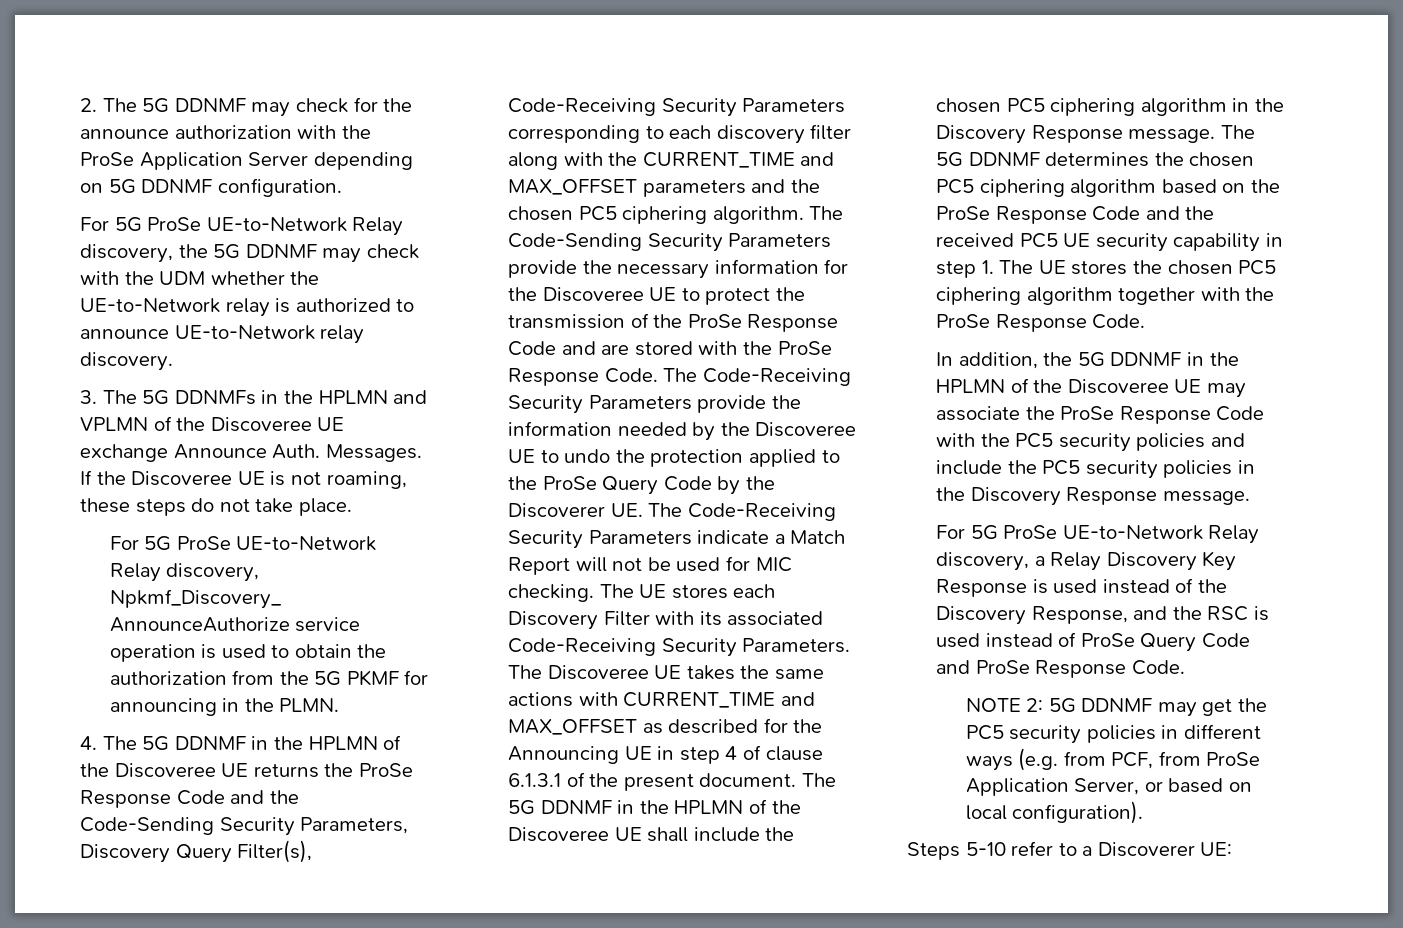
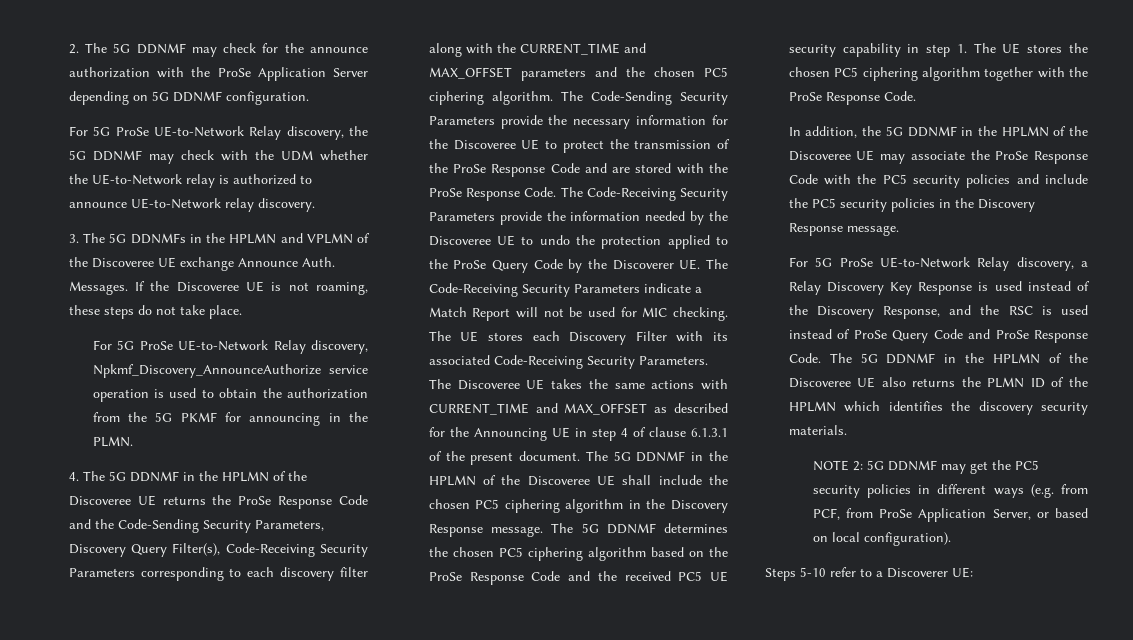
+ The 5G DDNMF in the HPLMN of the Discoveree UE also returns the PLMN ID of the HPLMN which identifies the discovery security materials.

